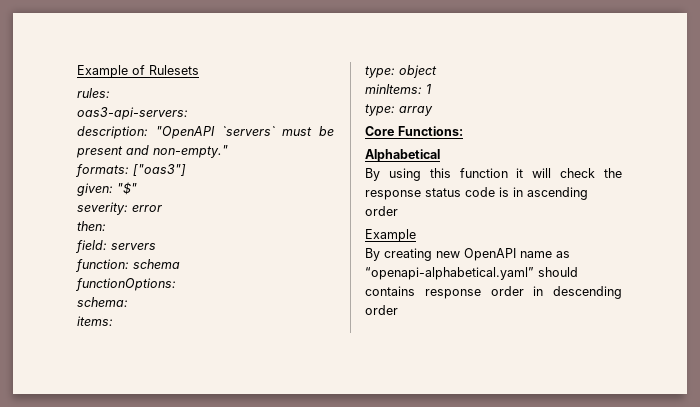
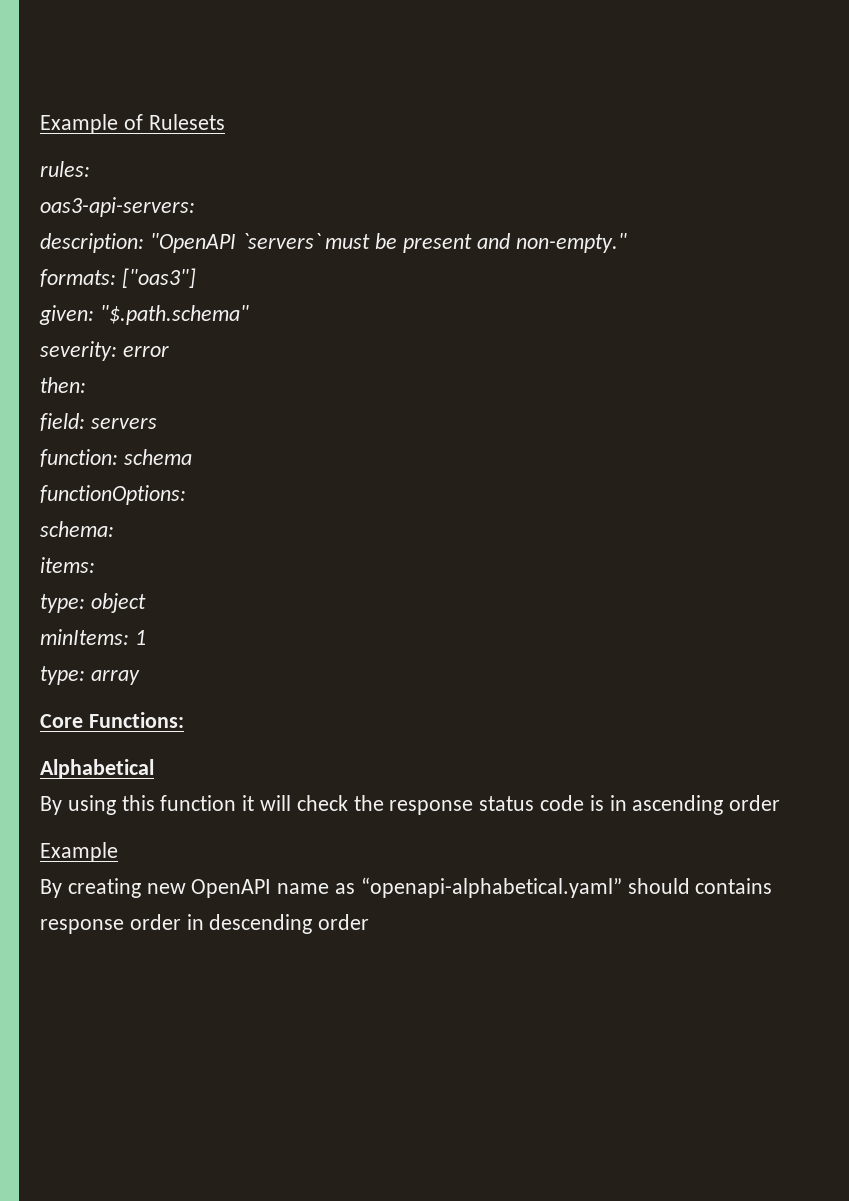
- given: "$"
+ given: "$.path.schema"

